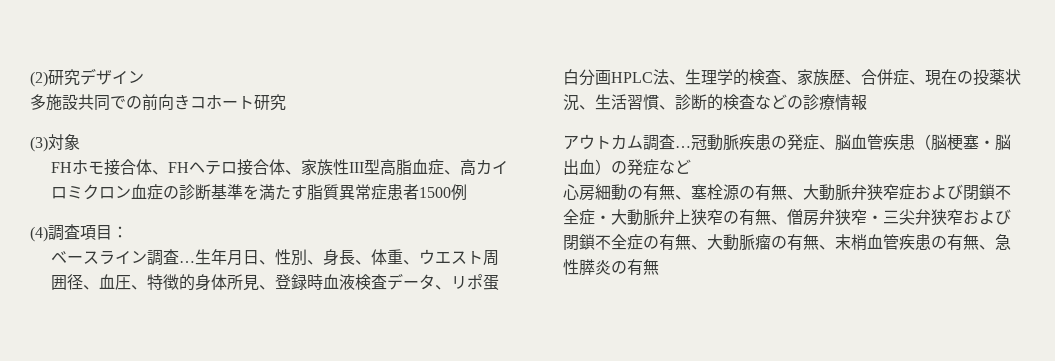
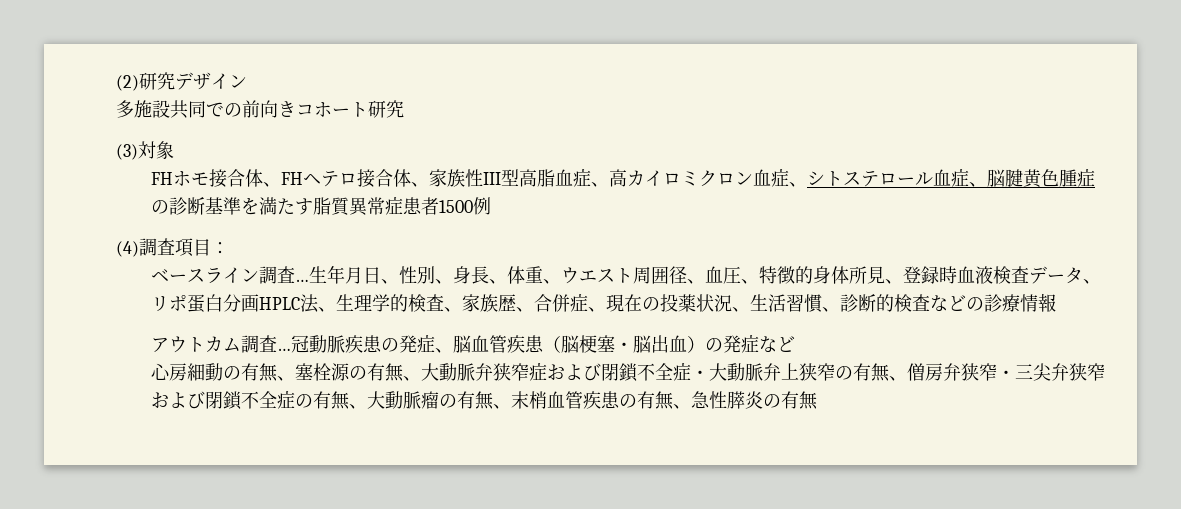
- FHホモ接合体、FHヘテロ接合体、家族性III型高脂血症、高カイロミクロン血症の診断基準を満たす脂質異常症患者1500例
+ FHホモ接合体、FHヘテロ接合体、家族性III型高脂血症、高カイロミクロン血症、シトステロール血症、脳腱黄色腫症の診断基準を満たす脂質異常症患者1500例

